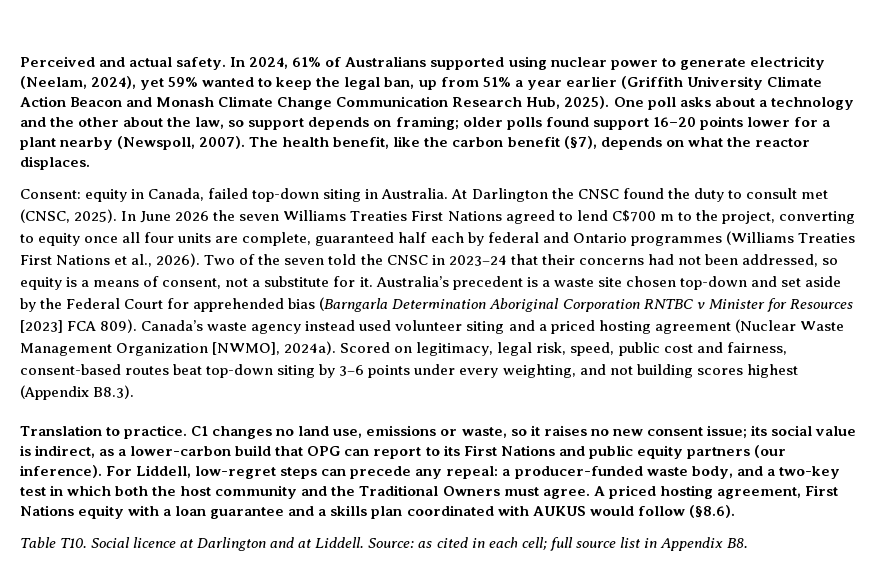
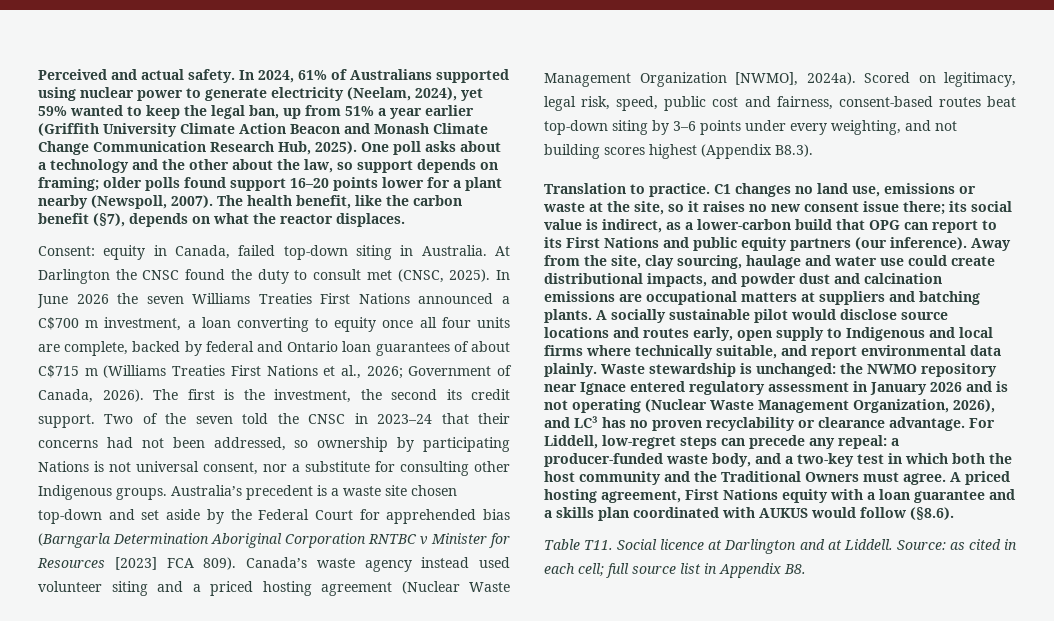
- In June 2026 the seven Williams Treaties First Nations agreed to lend C$700 m to the project, converting to equity once all four units are complete, guaranteed half each by federal and Ontario programmes (Williams Treaties First Nations et al., 2026).
+ In June 2026 the seven Williams Treaties First Nations announced a C$700 m investment, a loan converting to equity once all four units are complete, backed by federal and Ontario loan guarantees of about C$715 m (Williams Treaties First Nations et al., 2026; Government of Canada, 2026). The first is the investment, the second its credit support.
- Two of the seven told the CNSC in 2023–24 that their concerns had not been addressed, so equity is a means of consent, not a substitute for it.
+ Two of the seven told the CNSC in 2023–24 that their concerns had not been addressed, so ownership by participating Nations is not universal consent, nor a substitute for consulting other Indigenous groups.
- C1 changes no land use, emissions or waste, so it raises no new consent issue; its social value is indirect, as a lower-carbon build that OPG can report to its First Nations and public equity partners (our inference).
+ C1 changes no land use, emissions or waste at the site, so it raises no new consent issue there; its social value is indirect, as a lower-carbon build that OPG can report to its First Nations and public equity partners (our inference).
+ Away from the site, clay sourcing, haulage and water use could create distributional impacts, and powder dust and calcination emissions are occupational matters at suppliers and batching plants. A socially sustainable pilot would disclose source locations and routes early, open supply to Indigenous and local firms where technically suitable, and report environmental data plainly. Waste stewardship is unchanged: the NWMO repository near Ignace entered regulatory assessment in January 2026 and is not operating (Nuclear Waste Management Organization, 2026), and LC³ has no proven recyclability or clearance advantage.
- Table T10. Social licence at Darlington and at Liddell.
+ Table T11. Social licence at Darlington and at Liddell.

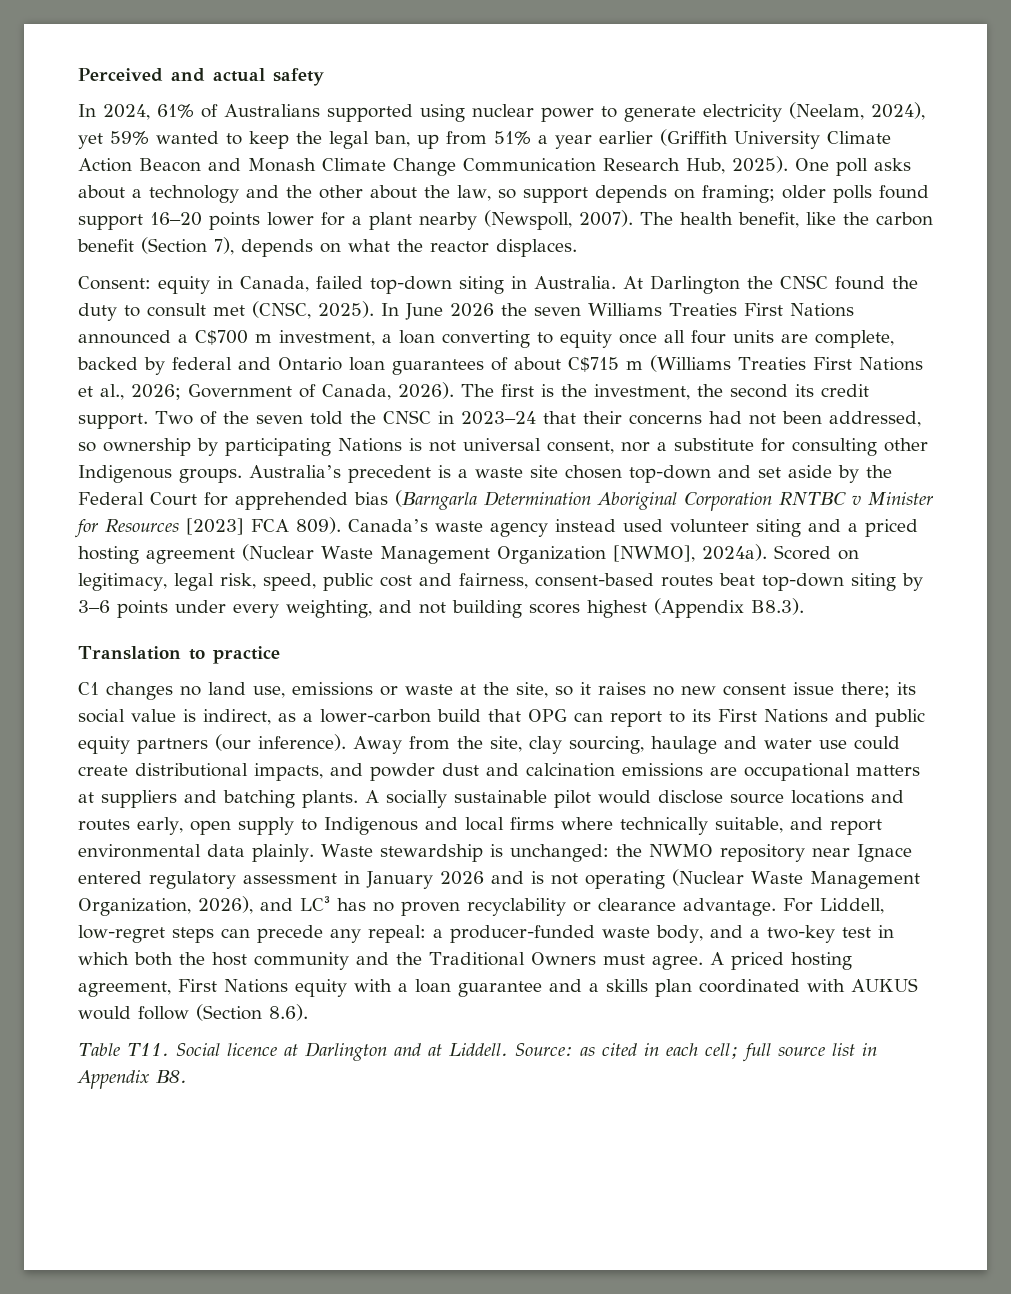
- Perceived and actual safety. In 2024, 61% of Australians supported using nuclear power to generate electricity (Neelam, 2024), yet 59% wanted to keep the legal ban, up from 51% a year earlier (Griffith University Climate Action Beacon and Monash Climate Change Communication Research Hub, 2025).
+ Perceived and actual safety
+ In 2024, 61% of Australians supported using nuclear power to generate electricity (Neelam, 2024), yet 59% wanted to keep the legal ban, up from 51% a year earlier (Griffith University Climate Action Beacon and Monash Climate Change Communication Research Hub, 2025).
- The health benefit, like the carbon benefit (§7), depends on what the reactor displaces.
+ The health benefit, like the carbon benefit (Section 7), depends on what the reactor displaces.
- Translation to practice. C1 changes no land use, emissions or waste at the site, so it raises no new consent issue there; its social value is indirect, as a lower-carbon build that OPG can report to its First Nations and public equity partners (our inference).
+ Translation to practice
+ C1 changes no land use, emissions or waste at the site, so it raises no new consent issue there; its social value is indirect, as a lower-carbon build that OPG can report to its First Nations and public equity partners (our inference).
- A priced hosting agreement, First Nations equity with a loan guarantee and a skills plan coordinated with AUKUS would follow (§8.6).
+ A priced hosting agreement, First Nations equity with a loan guarantee and a skills plan coordinated with AUKUS would follow (Section 8.6).

